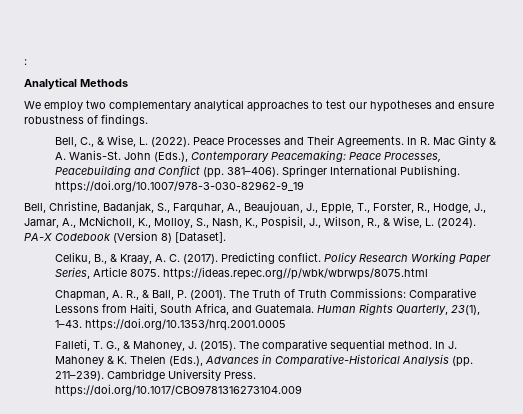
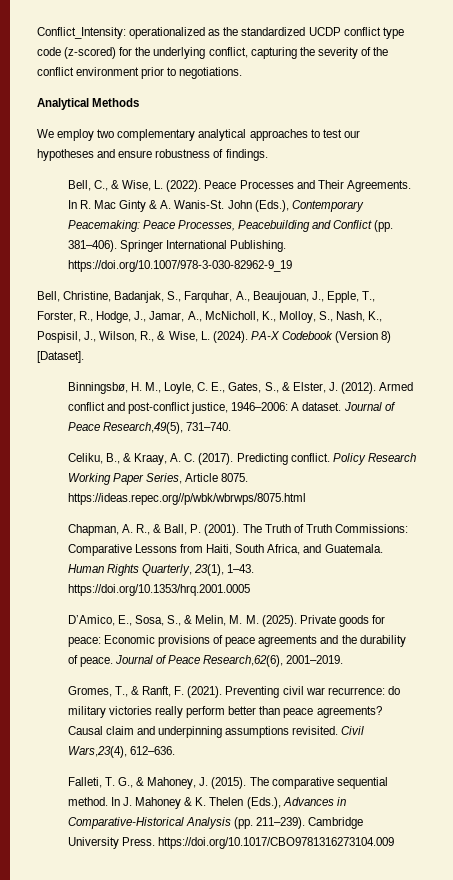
- :
+ Conflict_Intensity: operationalized as the standardized UCDP conflict type code (z-scored) for the underlying conflict, capturing the severity of the conflict environment prior to negotiations.
+ Binningsbø, H. M., Loyle, C. E., Gates, S., & Elster, J. (2012). Armed conflict and post-conflict justice, 1946–2006: A dataset. Journal of Peace Research,49(5), 731–740.
+ D’Amico, E., Sosa, S., & Melin, M. M. (2025). Private goods for peace: Economic provisions of peace agreements and the durability of peace. Journal of Peace Research,62(6), 2001–2019.
+ Gromes, T., & Ranft, F. (2021). Preventing civil war recurrence: do military victories really perform better than peace agreements? Causal claim and underpinning assumptions revisited. Civil Wars,23(4), 612–636.

